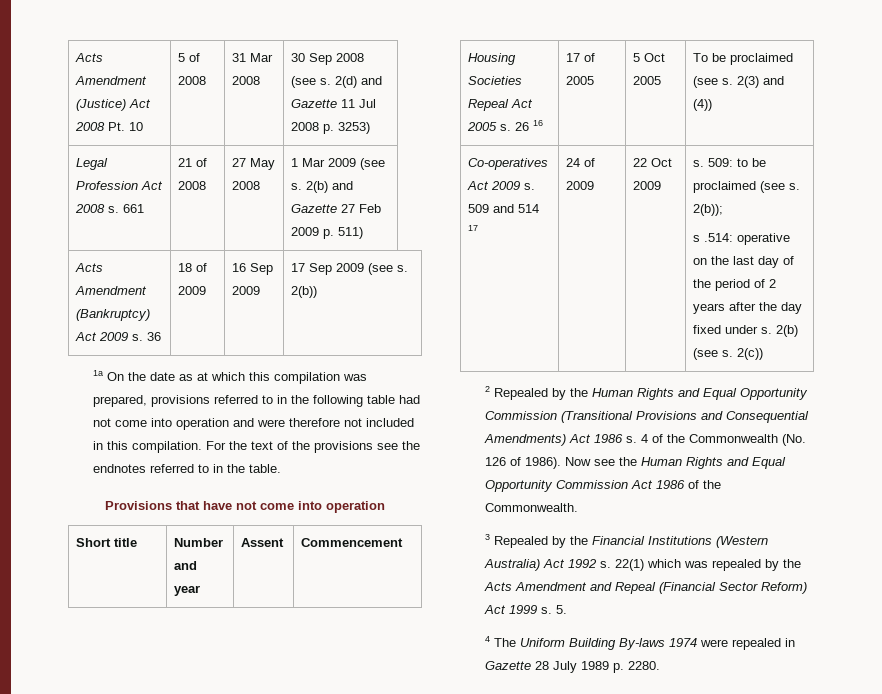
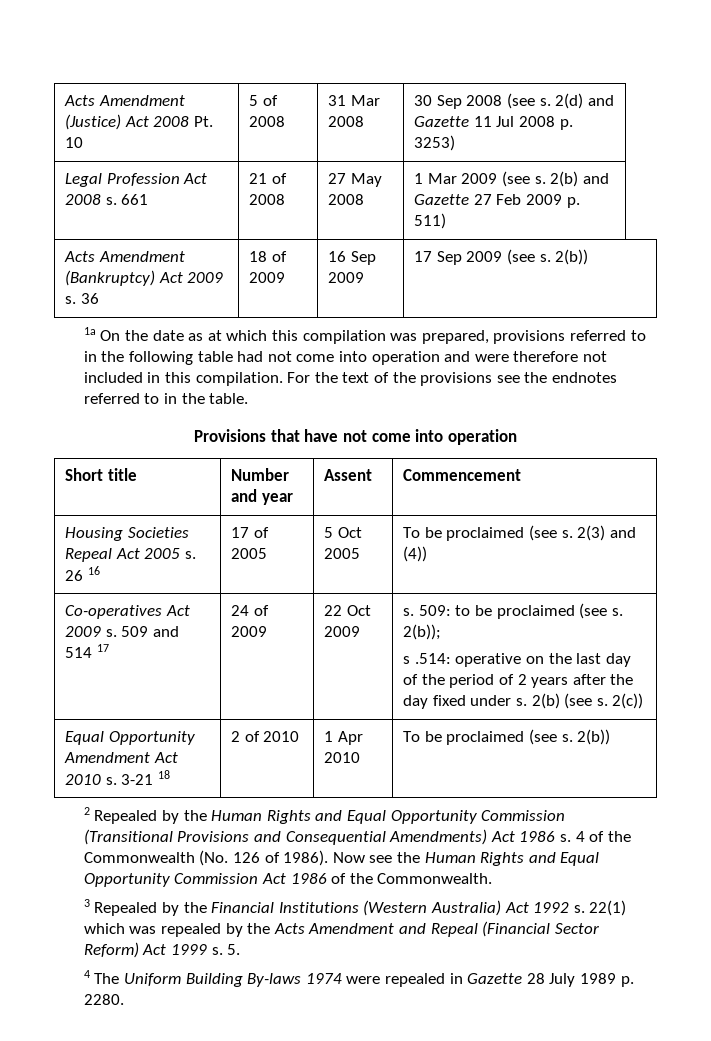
+ Equal Opportunity Amendment Act 2010 s. 3-21 18 | 2 of 2010 | 1 Apr 2010 | To be proclaimed (see s. 2(b))

